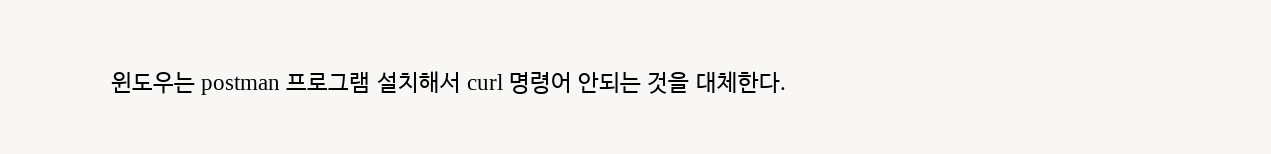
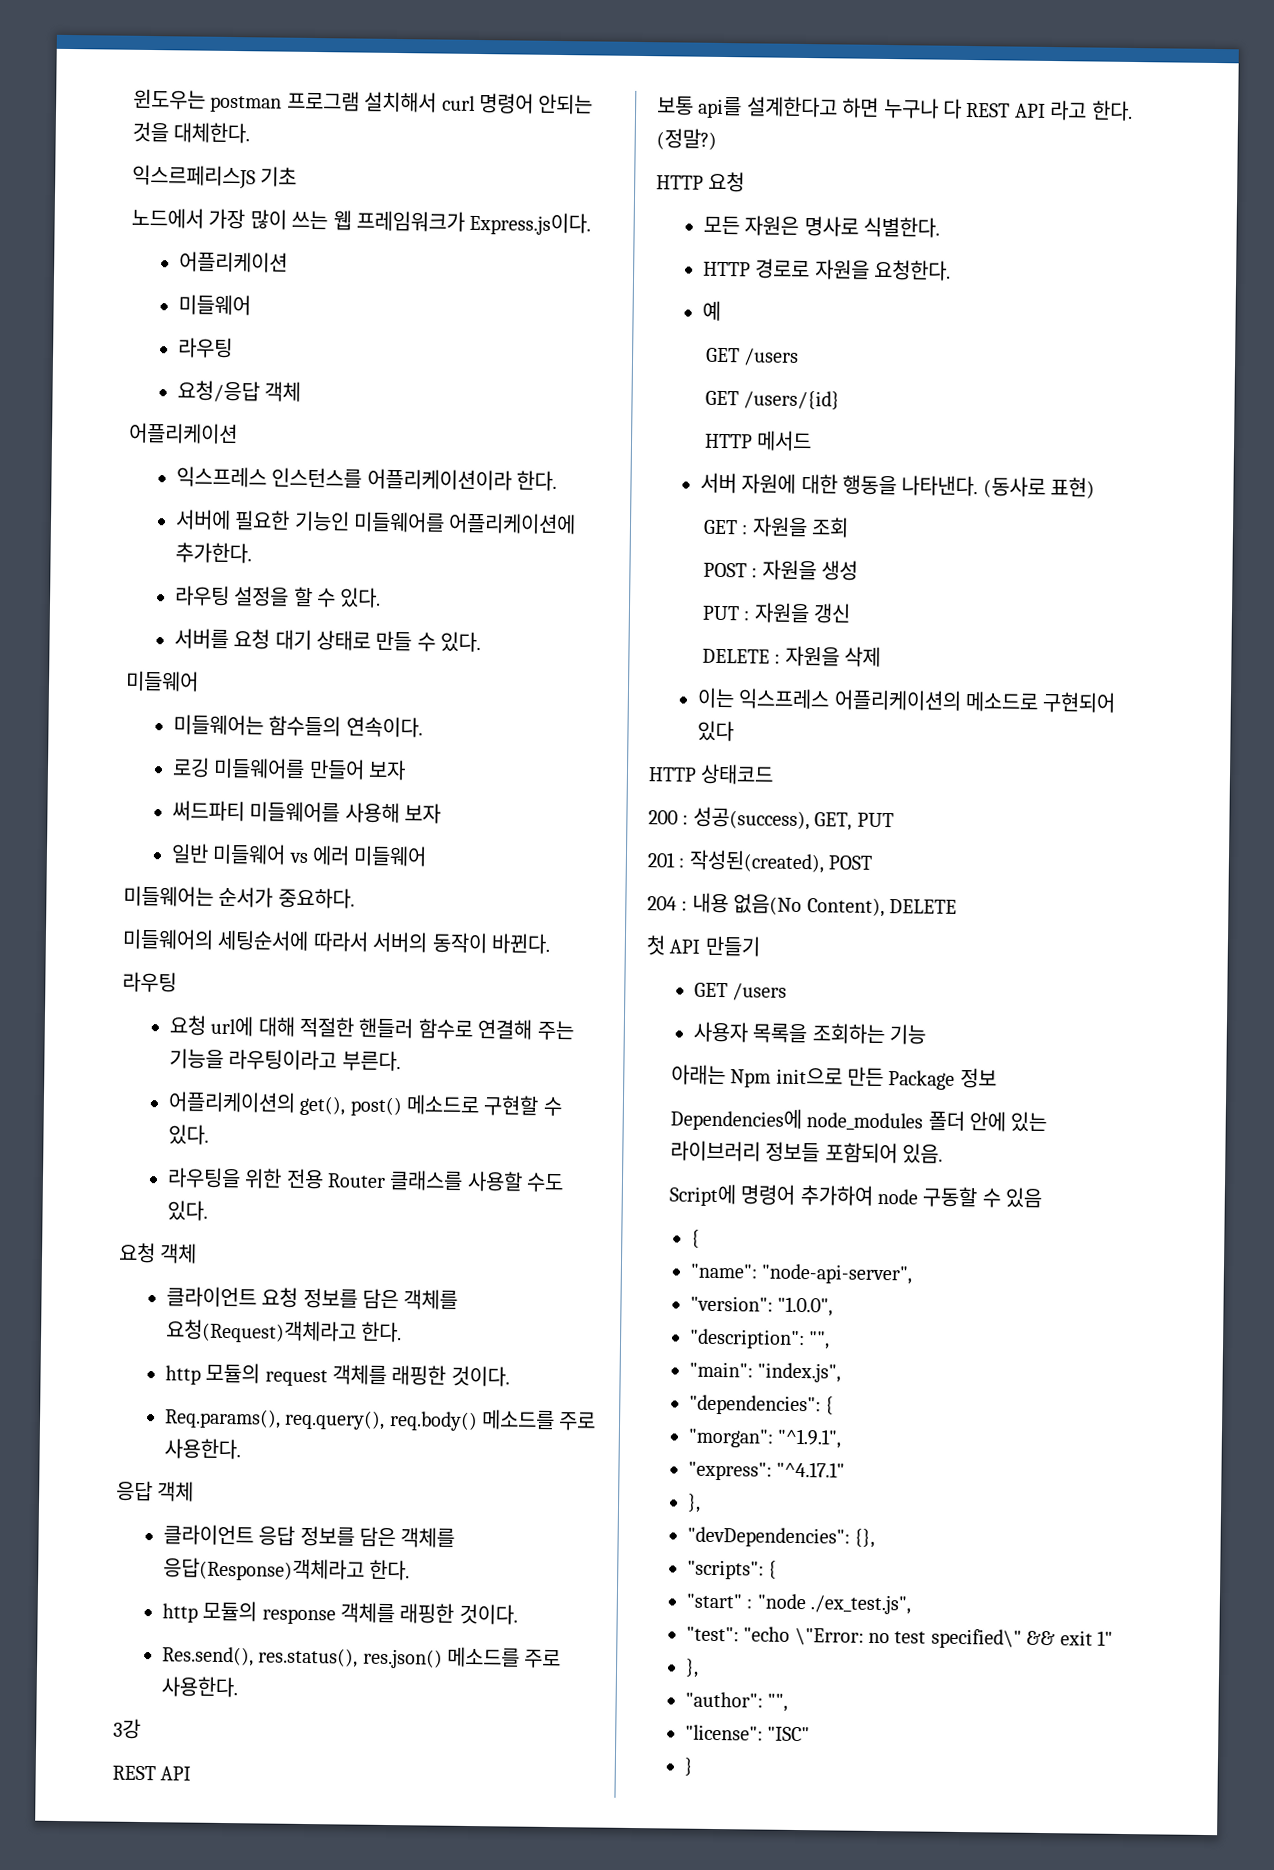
+ 익스르페리스JS 기초
+ 노드에서 가장 많이 쓰는 웹 프레임워크가 Express.js이다.
+ 어플리케이션
+ 미들웨어
+ 라우팅
+ 요청/응답 객체
+ 어플리케이션
+ 익스프레스 인스턴스를 어플리케이션이라 한다.
+ 서버에 필요한 기능인 미들웨어를 어플리케이션에 추가한다.
+ 라우팅 설정을 할 수 있다.
+ 서버를 요청 대기 상태로 만들 수 있다.
+ 미들웨어
+ 미들웨어는 함수들의 연속이다.
+ 로깅 미들웨어를 만들어 보자
+ 써드파티 미들웨어를 사용해 보자
+ 일반 미들웨어 vs 에러 미들웨어
+ 미들웨어는 순서가 중요하다.
+ 미들웨어의 세팅순서에 따라서 서버의 동작이 바뀐다.
+ 라우팅
+ 요청 url에 대해 적절한 핸들러 함수로 연결해 주는 기능을 라우팅이라고 부른다.
+ 어플리케이션의 get(), post() 메소드로 구현할 수 있다.
+ 라우팅을 위한 전용 Router 클래스를 사용할 수도 있다.
+ 요청 객체
+ 클라이언트 요청 정보를 담은 객체를 요청(Request)객체라고 한다.
+ http 모듈의 request 객체를 래핑한 것이다.
+ Req.params(), req.query(), req.body() 메소드를 주로 사용한다.
+ 응답 객체
+ 클라이언트 응답 정보를 담은 객체를 응답(Response)객체라고 한다.
+ http 모듈의 response 객체를 래핑한 것이다.
+ Res.send(), res.status(), res.json() 메소드를 주로 사용한다.
+ 3강
+ REST API
+ 보통 api를 설계한다고 하면 누구나 다 REST API 라고 한다. (정말?)
+ HTTP 요청
+ 모든 자원은 명사로 식별한다.
+ HTTP 경로로 자원을 요청한다.
+ 예
+ GET /users
+ GET /users/{id}
+ HTTP 메서드
+ 서버 자원에 대한 행동을 나타낸다. (동사로 표현)
+ GET : 자원을 조회
+ POST : 자원을 생성
+ PUT : 자원을 갱신
+ DELETE : 자원을 삭제
+ 이는 익스프레스 어플리케이션의 메소드로 구현되어 있다
+ HTTP 상태코드
+ 200 : 성공(success), GET, PUT
+ 201 : 작성된(created), POST
+ 204 : 내용 없음(No Content), DELETE
+ 첫 API 만들기
+ GET /users
+ 사용자 목록을 조회하는 기능
+ 아래는 Npm init으로 만든 Package 정보
+ Dependencies에 node_modules 폴더 안에 있는 라이브러리 정보들 포함되어 있음.
+ Script에 명령어 추가하여 node 구동할 수 있음
+ {
+ "name": "node-api-server",
+ "version": "1.0.0",
+ "description": "",
+ "main": "index.js",
+ "dependencies": {
+ "morgan": "^1.9.1",
+ "express": "^4.17.1"
+ },
+ "devDependencies": {},
+ "scripts": {
+ "start" : "node ./ex_test.js",
+ "test": "echo \"Error: no test specified\" && exit 1"
+ },
+ "author": "",
+ "license": "ISC"
+ }

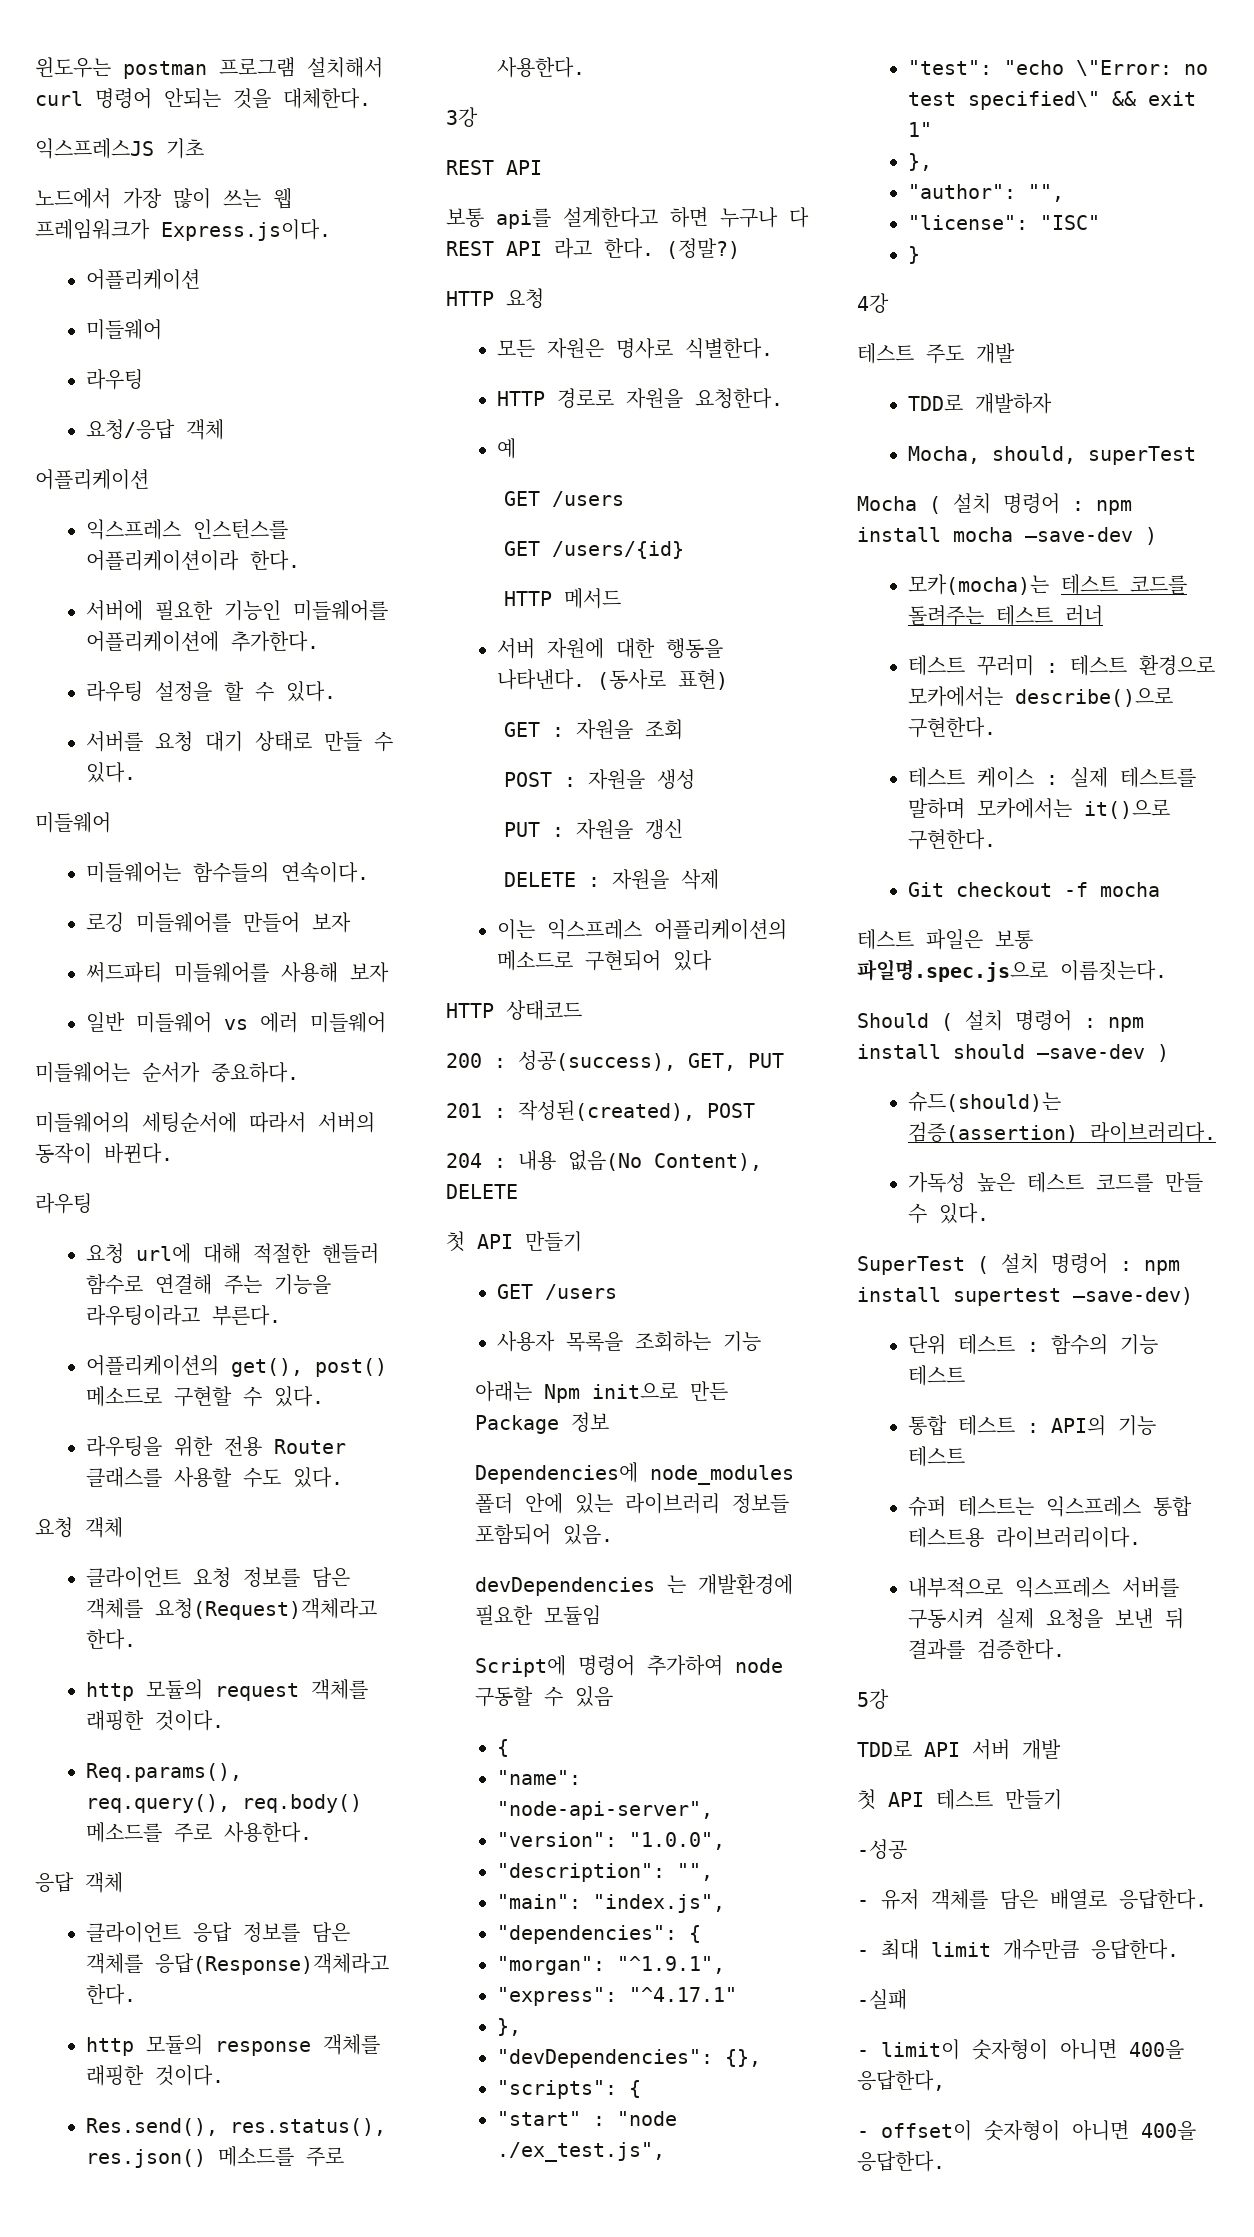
- 익스르페리스JS 기초
+ 익스프레스JS 기초
+ devDependencies 는 개발환경에 필요한 모듈임
+ 4강
+ 테스트 주도 개발
+ TDD로 개발하자
+ Mocha, should, superTest
+ Mocha ( 설치 명령어 : npm install mocha –save-dev )
+ 모카(mocha)는 테스트 코드를 돌려주는 테스트 러너
+ 테스트 꾸러미 : 테스트 환경으로 모카에서는 describe()으로 구현한다.
+ 테스트 케이스 : 실제 테스트를 말하며 모카에서는 it()으로 구현한다.
+ Git checkout -f mocha
+ 테스트 파일은 보통 파일명.spec.js으로 이름짓는다.
+ Should ( 설치 명령어 : npm install should –save-dev )
+ 슈드(should)는 검증(assertion) 라이브러리다.
+ 가독성 높은 테스트 코드를 만들 수 있다.
+ SuperTest ( 설치 명령어 : npm install supertest –save-dev)
+ 단위 테스트 : 함수의 기능 테스트
+ 통합 테스트 : API의 기능 테스트
+ 슈퍼 테스트는 익스프레스 통합 테스트용 라이브러리이다.
+ 내부적으로 익스프레스 서버를 구동시켜 실제 요청을 보낸 뒤 결과를 검증한다.
+ 5강
+ TDD로 API 서버 개발
+ 첫 API 테스트 만들기
+ -성공
+ - 유저 객체를 담은 배열로 응답한다.
+ - 최대 limit 개수만큼 응답한다.
+ -실패
+ - limit이 숫자형이 아니면 400을 응답한다,
+ - offset이 숫자형이 아니면 400을 응답한다.

